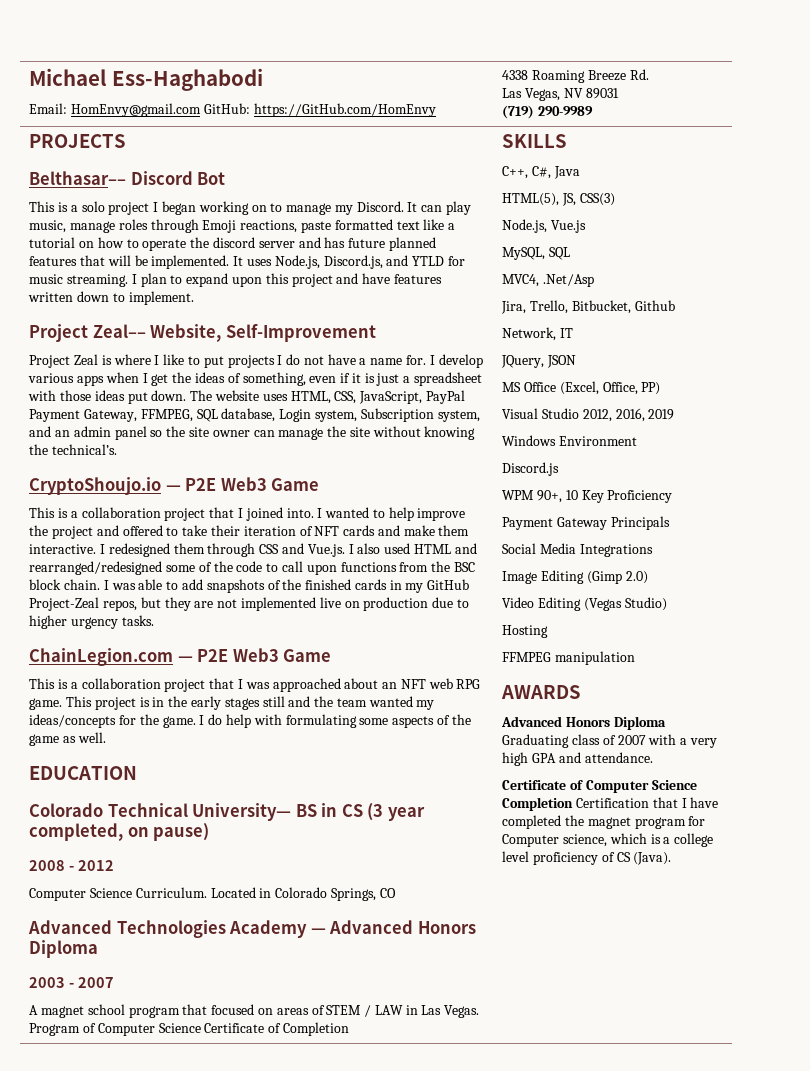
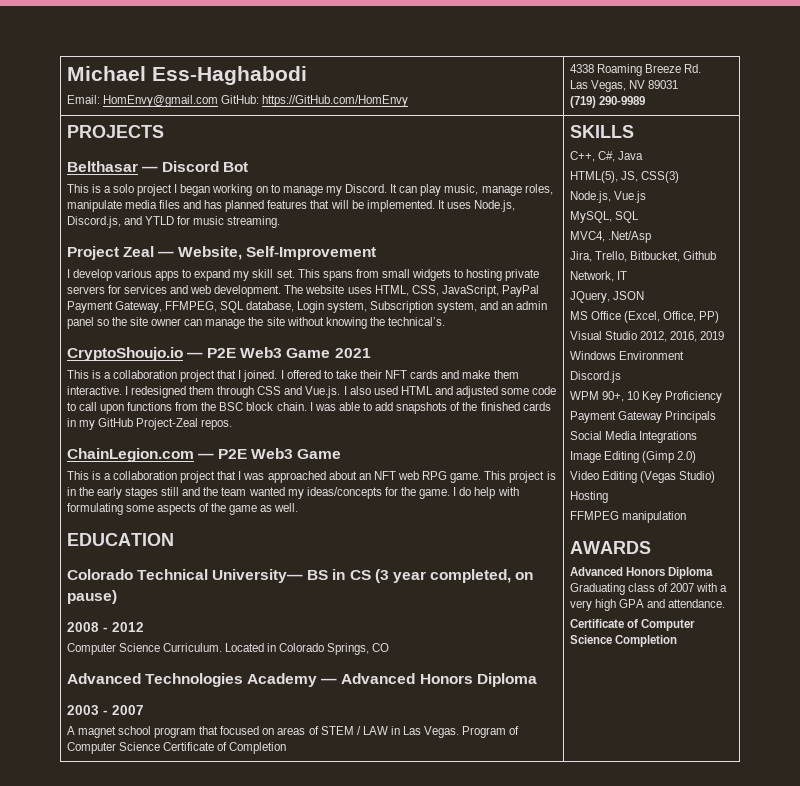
- Belthasar–– Discord Bot
+ Belthasar — Discord Bot
- It can play music, manage roles through Emoji reactions, paste formatted text like a tutorial on how to operate the discord server and has future planned features that will be implemented.
+ It can play music, manage roles, manipulate media files and has planned features that will be implemented.
- It uses Node.js, Discord.js, and YTLD for music streaming. I plan to expand upon this project and have features written down to implement.
- Project Zeal–– Website, Self-Improvement
+ It uses Node.js, Discord.js, and YTLD for music streaming.
+ Project Zeal — Website, Self-Improvement
- Project Zeal is where I like to put projects I do not have a name for. I develop various apps when I get the ideas of something, even if it is just a spreadsheet with those ideas put down.
+ I develop various apps to expand my skill set. This spans from small widgets to hosting private servers for services and web development.
- CryptoShoujo.io — P2E Web3 Game
- This is a collaboration project that I joined into. I wanted to help improve the project and offered to take their iteration of NFT cards and make them interactive.
+ CryptoShoujo.io — P2E Web3 Game 2021
+ This is a collaboration project that I joined. I offered to take their NFT cards and make them interactive.
- I redesigned them through CSS and Vue.js. I also used HTML and rearranged/redesigned some of the code to call upon functions from the BSC block chain.
+ I redesigned them through CSS and Vue.js. I also used HTML and adjusted some code to call upon functions from the BSC block chain.
- I was able to add snapshots of the finished cards in my GitHub Project-Zeal repos, but they are not implemented live on production due to higher urgency tasks.
+ I was able to add snapshots of the finished cards in my GitHub Project-Zeal repos.
- Certificate of Computer Science Completion Certification that I have completed the magnet program for Computer science, which is a college level proficiency of CS (Java).
+ Certificate of Computer Science Completion

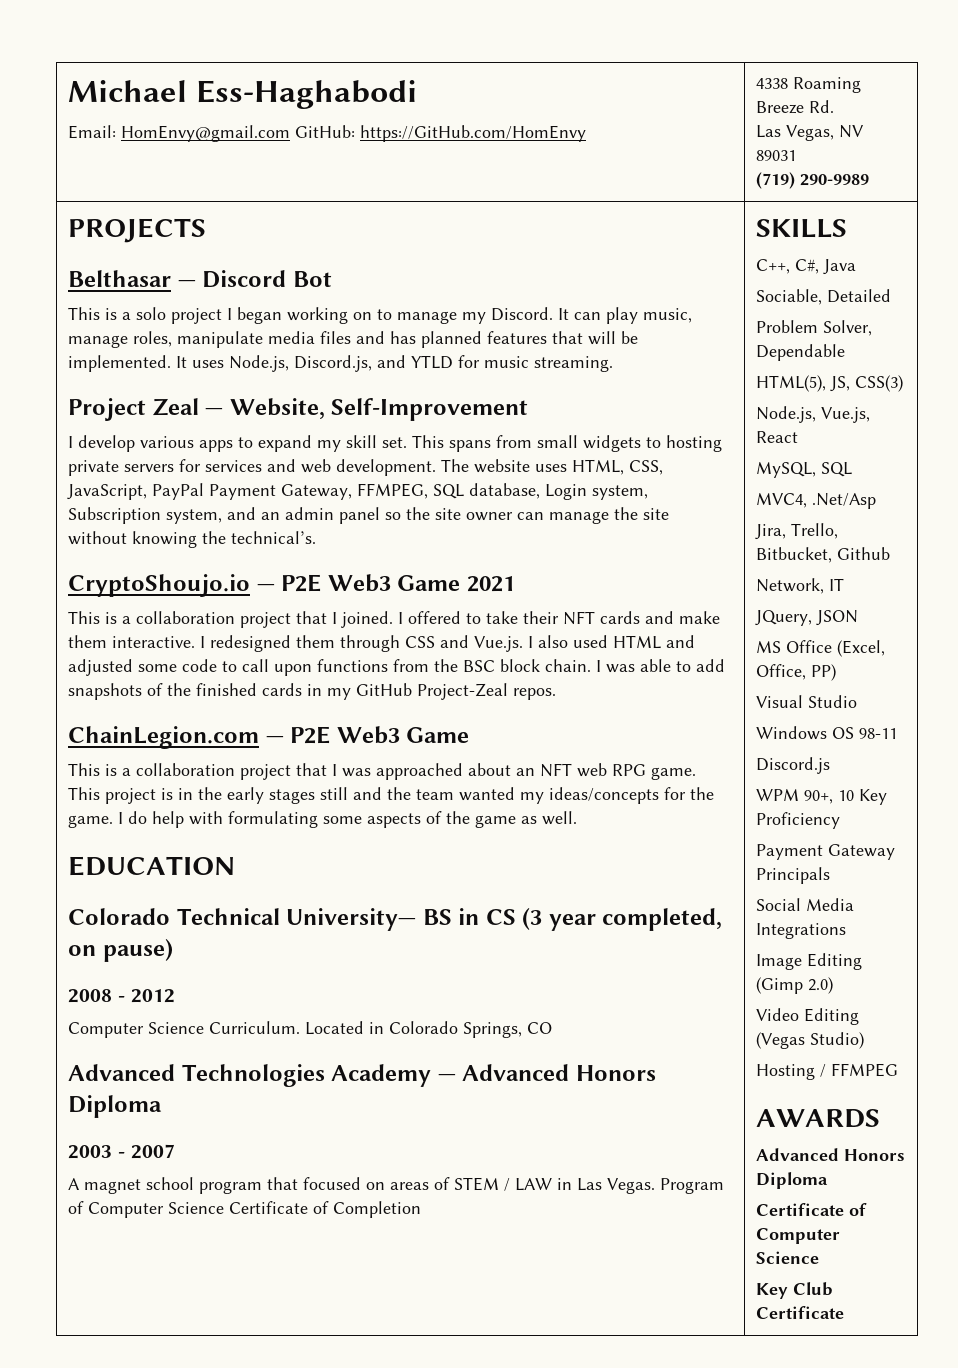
+ Sociable, Detailed
+ Problem Solver, Dependable
- Node.js, Vue.js
+ Node.js, Vue.js, React
- Visual Studio 2012, 2016, 2019
+ Visual Studio
- Windows Environment
+ Windows OS 98-11
- Hosting
- FFMPEG manipulation
+ Hosting / FFMPEG
  AWARDS
- Advanced Honors Diploma Graduating class of 2007 with a very high GPA and attendance.
+ Advanced Honors Diploma
- Certificate of Computer Science Completion
+ Certificate of Computer Science
+ Key Club Certificate

